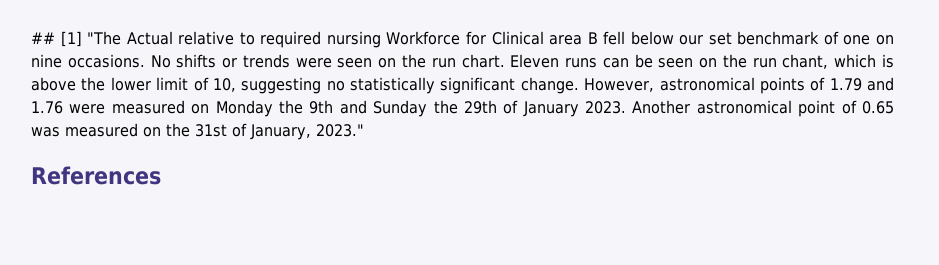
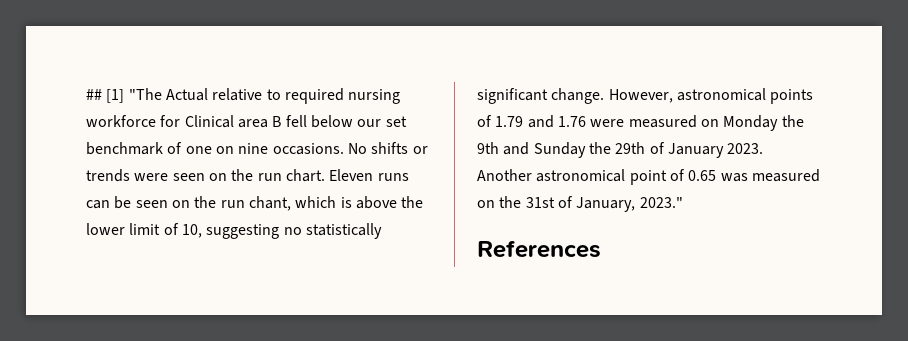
- ## [1] "The Actual relative to required nursing Workforce for Clinical area B fell below our set benchmark of one on nine occasions.
+ ## [1] "The Actual relative to required nursing workforce for Clinical area B fell below our set benchmark of one on nine occasions.

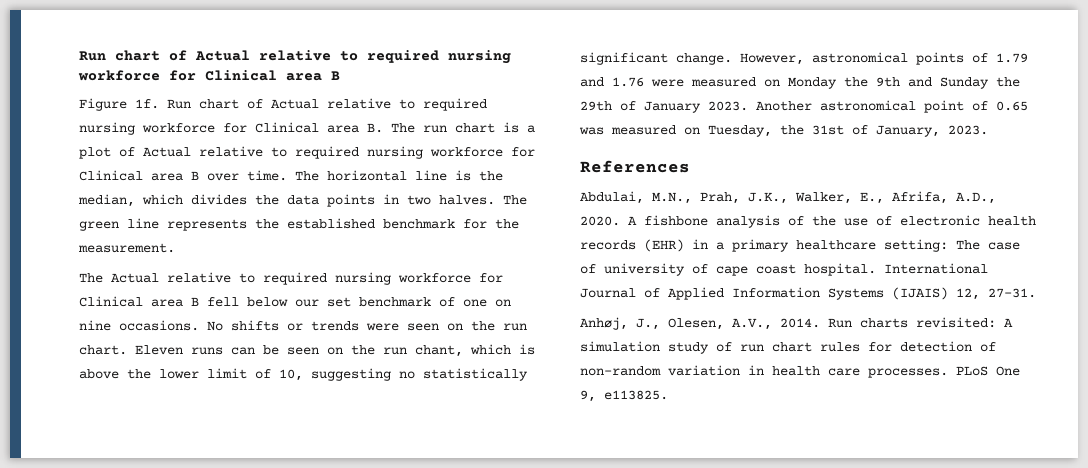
- ## [1] "The Actual relative to required nursing workforce for Clinical area B fell below our set benchmark of one on nine occasions.
+ Run chart of Actual relative to required nursing workforce for Clinical area B
+ Figure 1f. Run chart of Actual relative to required nursing workforce for Clinical area B. The run chart is a plot of Actual relative to required nursing workforce for Clinical area B over time. The horizontal line is the median, which divides the data points in two halves. The green line represents the established benchmark for the measurement.
+ The Actual relative to required nursing workforce for Clinical area B fell below our set benchmark of one on nine occasions.
- Another astronomical point of 0.65 was measured on the 31st of January, 2023."
+ Another astronomical point of 0.65 was measured on Tuesday, the 31st of January, 2023.
+ Abdulai, M.N., Prah, J.K., Walker, E., Afrifa, A.D., 2020. A fishbone analysis of the use of electronic health records (EHR) in a primary healthcare setting: The case of university of cape coast hospital. International Journal of Applied Information Systems (IJAIS) 12, 27–31.
+ Anhøj, J., Olesen, A.V., 2014. Run charts revisited: A simulation study of run chart rules for detection of non-random variation in health care processes. PLoS One 9, e113825.

